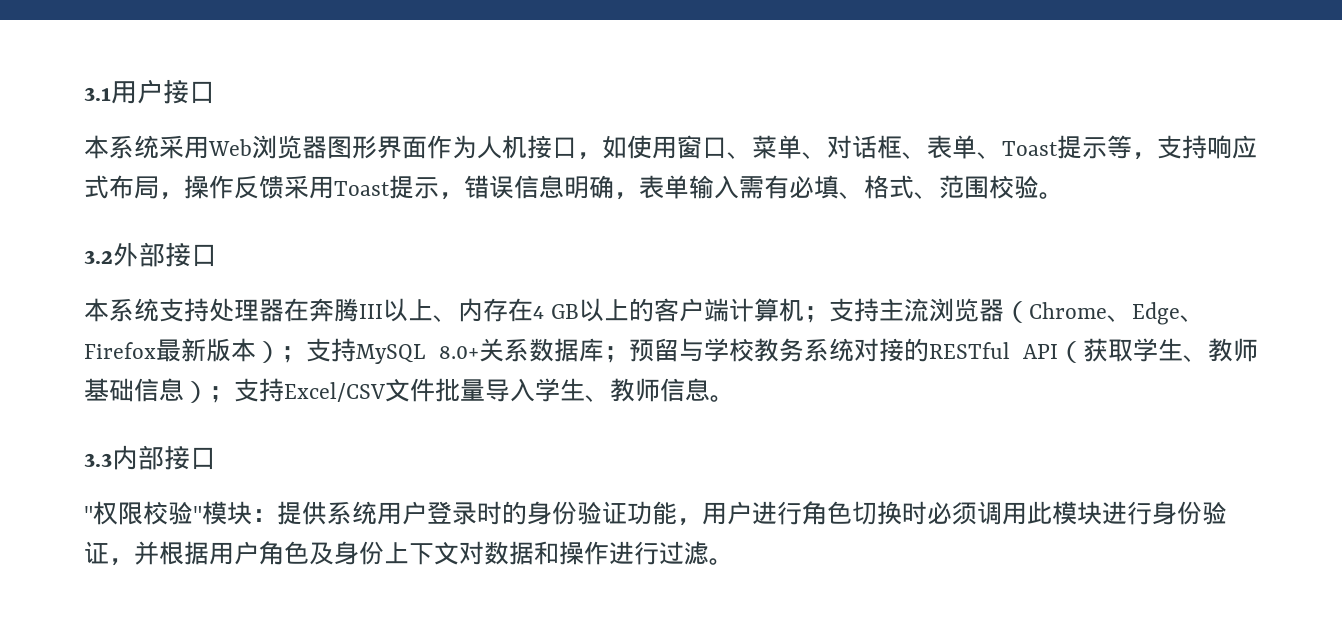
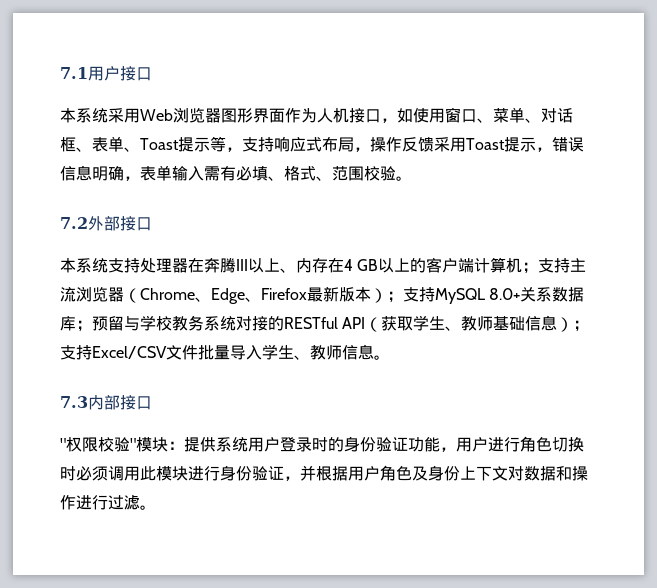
- 3.1用户接口
+ 7.1用户接口
- 3.2外部接口
+ 7.2外部接口
- 3.3内部接口
+ 7.3内部接口

